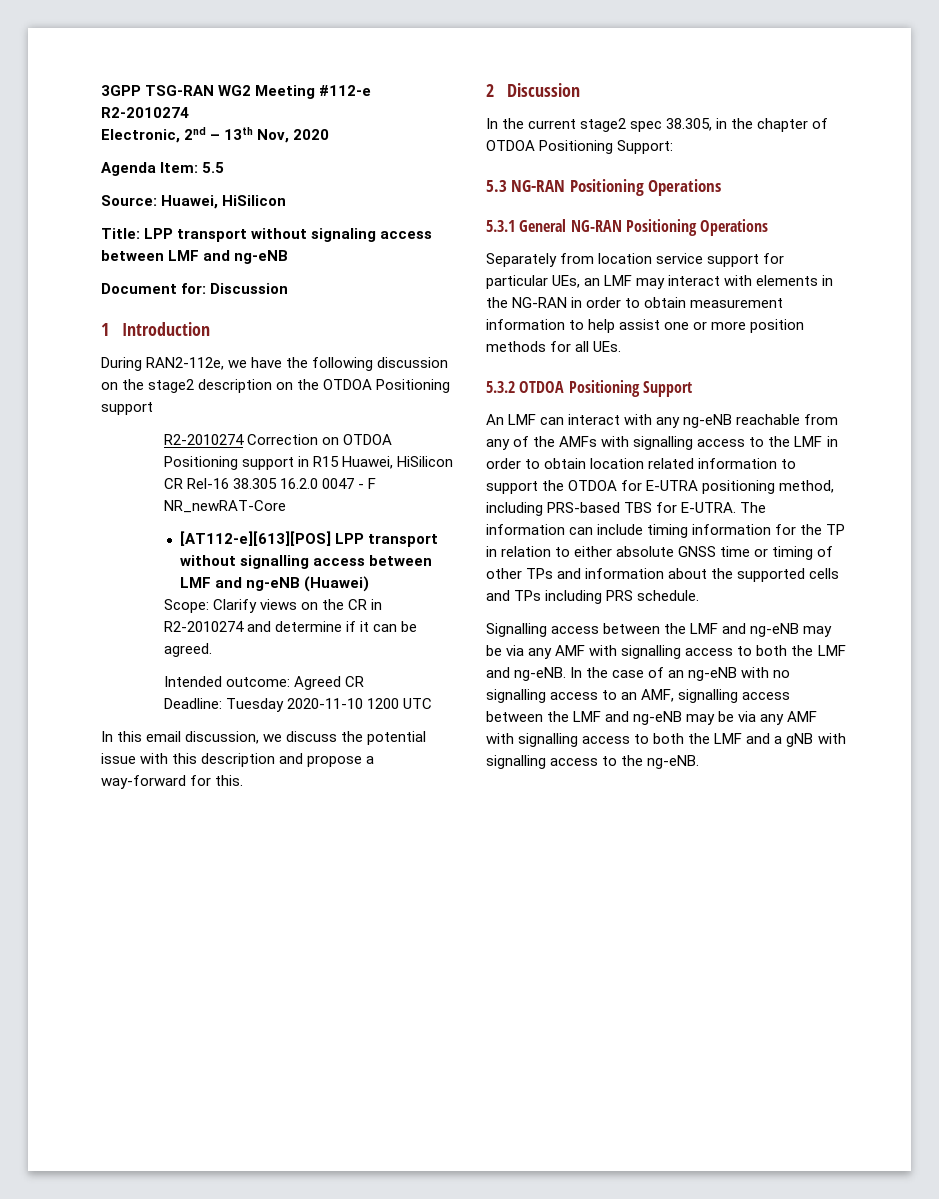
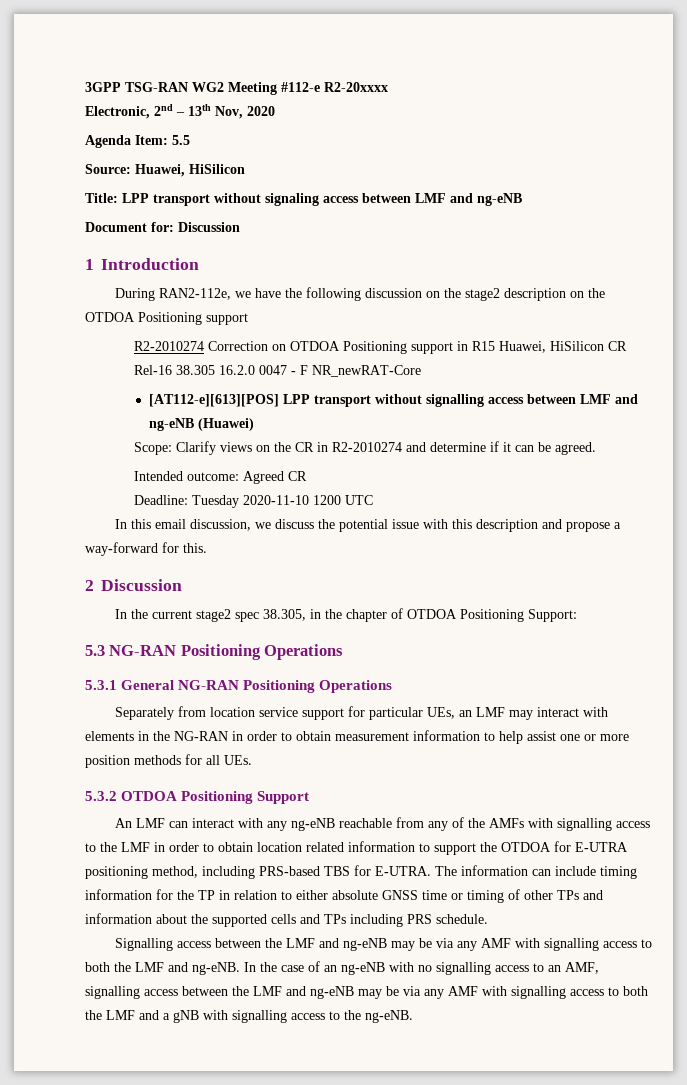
- 3GPP TSG-RAN WG2 Meeting #112-e R2-2010274
+ 3GPP TSG-RAN WG2 Meeting #112-e R2-20xxxx

